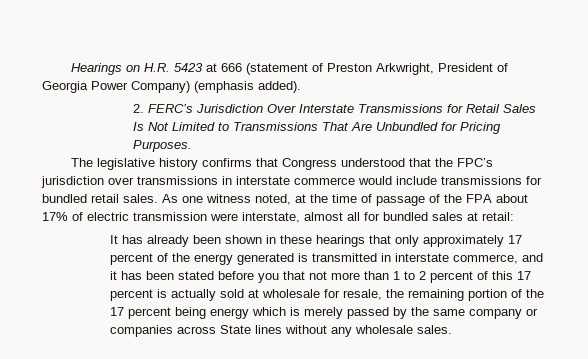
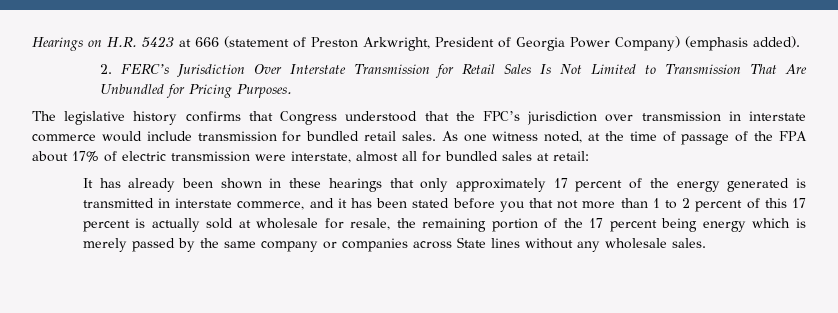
- 2. FERC’s Jurisdiction Over Interstate Transmissions for Retail Sales Is Not Limited to Transmissions That Are Unbundled for Pricing Purposes.
+ 2. FERC’s Jurisdiction Over Interstate Transmission for Retail Sales Is Not Limited to Transmission That Are Unbundled for Pricing Purposes.
- The legislative history confirms that Congress understood that the FPC’s jurisdiction over transmissions in interstate commerce would include transmissions for bundled retail sales.
+ The legislative history confirms that Congress understood that the FPC’s jurisdiction over transmission in interstate commerce would include transmission for bundled retail sales.

